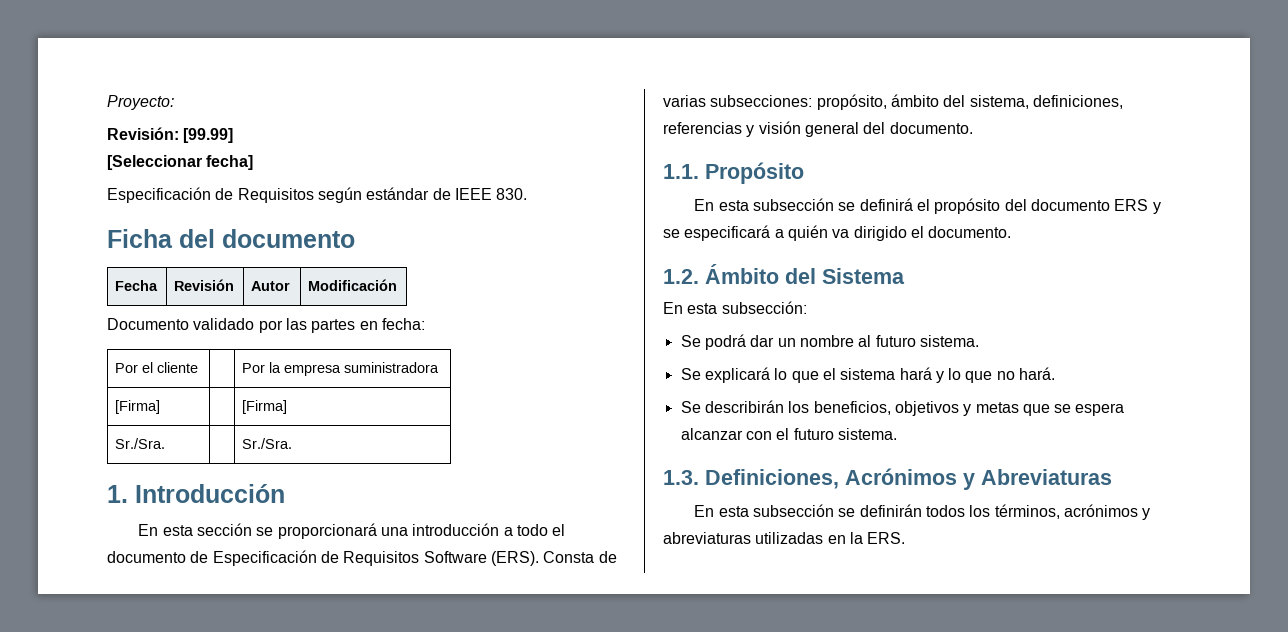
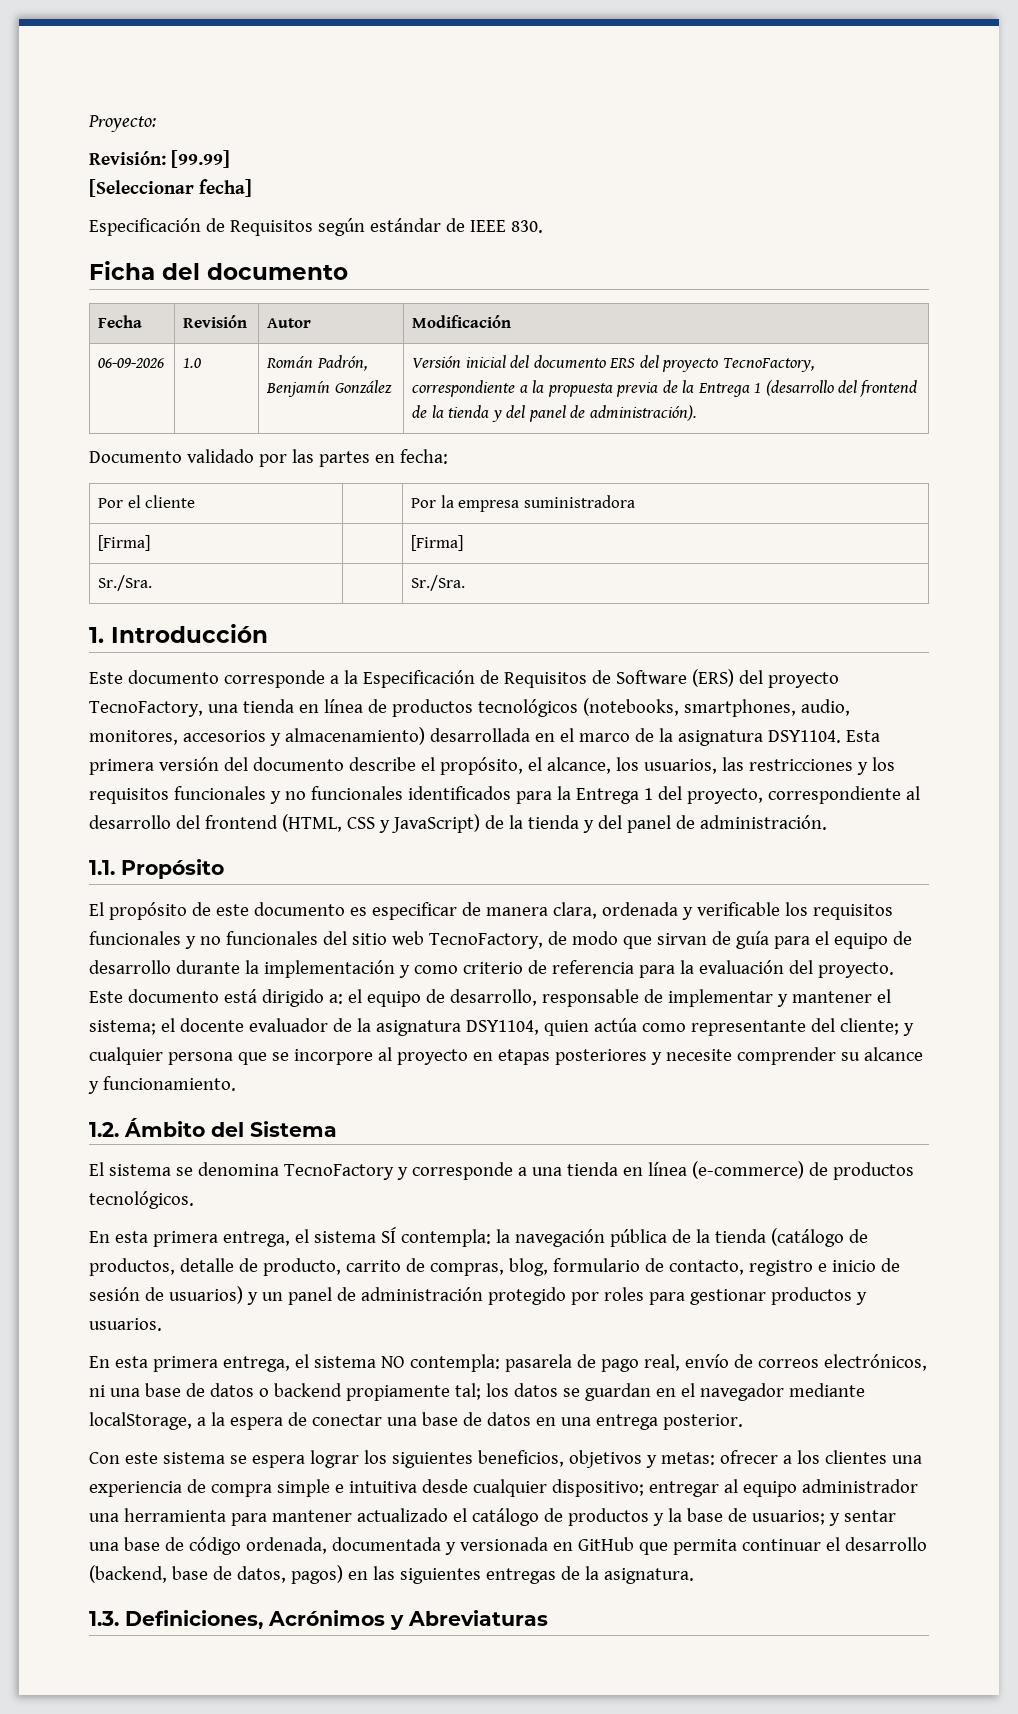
+ 06-09-2026 | 1.0 | Román Padrón, Benjamín González | Versión inicial del documento ERS del proyecto TecnoFactory, correspondiente a la propuesta previa de la Entrega 1 (desarrollo del frontend de la tienda y del panel de administración).
- En esta sección se proporcionará una introducción a todo el documento de Especificación de Requisitos Software (ERS). Consta de varias subsecciones: propósito, ámbito del sistema, definiciones, referencias y visión general del documento.
+ Este documento corresponde a la Especificación de Requisitos de Software (ERS) del proyecto TecnoFactory, una tienda en línea de productos tecnológicos (notebooks, smartphones, audio, monitores, accesorios y almacenamiento) desarrollada en el marco de la asignatura DSY1104. Esta primera versión del documento describe el propósito, el alcance, los usuarios, las restricciones y los requisitos funcionales y no funcionales identificados para la Entrega 1 del proyecto, correspondiente al desarrollo del frontend (HTML, CSS y JavaScript) de la tienda y del panel de administración.
  1.1. Propósito
- En esta subsección se definirá el propósito del documento ERS y se especificará a quién va dirigido el documento.
+ El propósito de este documento es especificar de manera clara, ordenada y verificable los requisitos funcionales y no funcionales del sitio web TecnoFactory, de modo que sirvan de guía para el equipo de desarrollo durante la implementación y como criterio de referencia para la evaluación del proyecto. Este documento está dirigido a: el equipo de desarrollo, responsable de implementar y mantener el sistema; el docente evaluador de la asignatura DSY1104, quien actúa como representante del cliente; y cualquier persona que se incorpore al proyecto en etapas posteriores y necesite comprender su alcance y funcionamiento.
  1.2. Ámbito del Sistema
- En esta subsección:
- Se podrá dar un nombre al futuro sistema.
- Se explicará lo que el sistema hará y lo que no hará.
- Se describirán los beneficios, objetivos y metas que se espera alcanzar con el futuro sistema.
+ El sistema se denomina TecnoFactory y corresponde a una tienda en línea (e-commerce) de productos tecnológicos.
+ En esta primera entrega, el sistema SÍ contempla: la navegación pública de la tienda (catálogo de productos, detalle de producto, carrito de compras, blog, formulario de contacto, registro e inicio de sesión de usuarios) y un panel de administración protegido por roles para gestionar productos y usuarios.
+ En esta primera entrega, el sistema NO contempla: pasarela de pago real, envío de correos electrónicos, ni una base de datos o backend propiamente tal; los datos se guardan en el navegador mediante localStorage, a la espera de conectar una base de datos en una entrega posterior.
+ Con este sistema se espera lograr los siguientes beneficios, objetivos y metas: ofrecer a los clientes una experiencia de compra simple e intuitiva desde cualquier dispositivo; entregar al equipo administrador una herramienta para mantener actualizado el catálogo de productos y la base de usuarios; y sentar una base de código ordenada, documentada y versionada en GitHub que permita continuar el desarrollo (backend, base de datos, pagos) en las siguientes entregas de la asignatura.
- En esta subsección se definirán todos los términos, acrónimos y abreviaturas utilizadas en la ERS.

